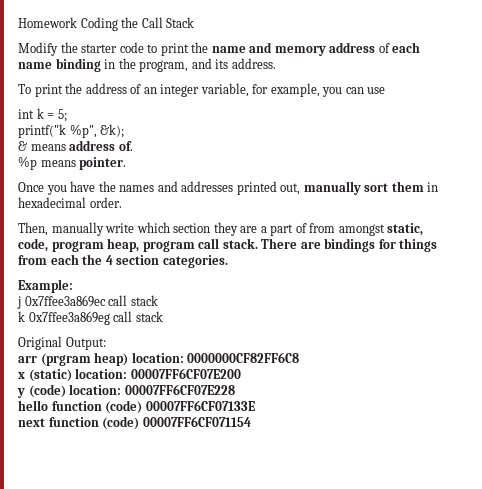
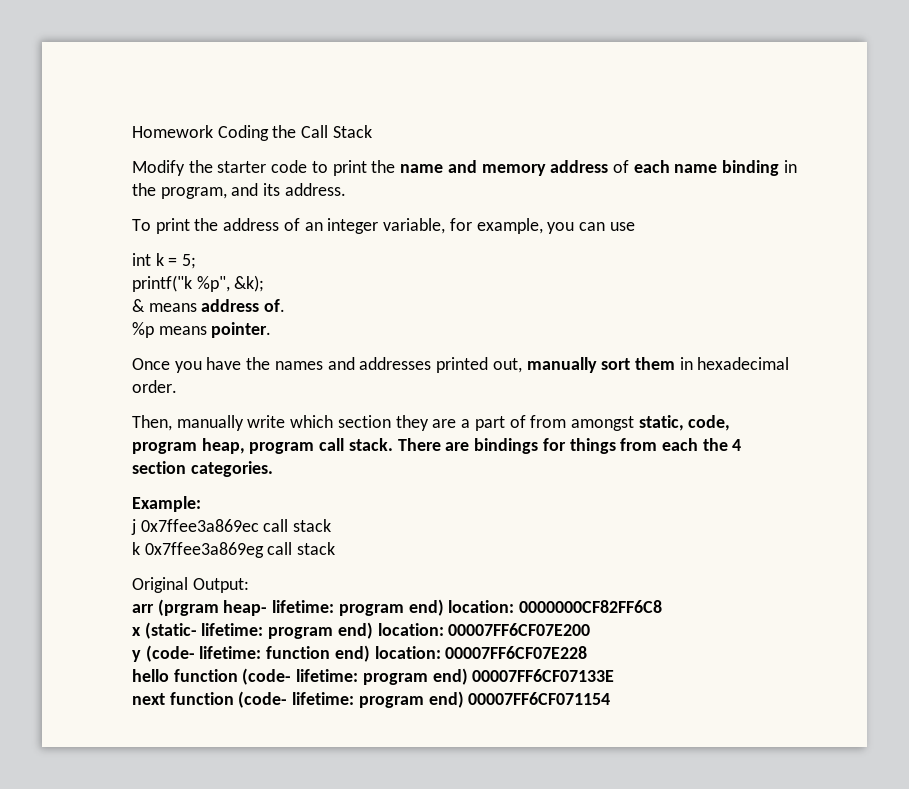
- arr (prgram heap) location: 0000000CF82FF6C8
+ arr (prgram heap- lifetime: program end) location: 0000000CF82FF6C8
- x (static) location: 00007FF6CF07E200
+ x (static- lifetime: program end) location: 00007FF6CF07E200
- y (code) location: 00007FF6CF07E228
+ y (code- lifetime: function end) location: 00007FF6CF07E228
- hello function (code) 00007FF6CF07133E
+ hello function (code- lifetime: program end) 00007FF6CF07133E
- next function (code) 00007FF6CF071154
+ next function (code- lifetime: program end) 00007FF6CF071154

